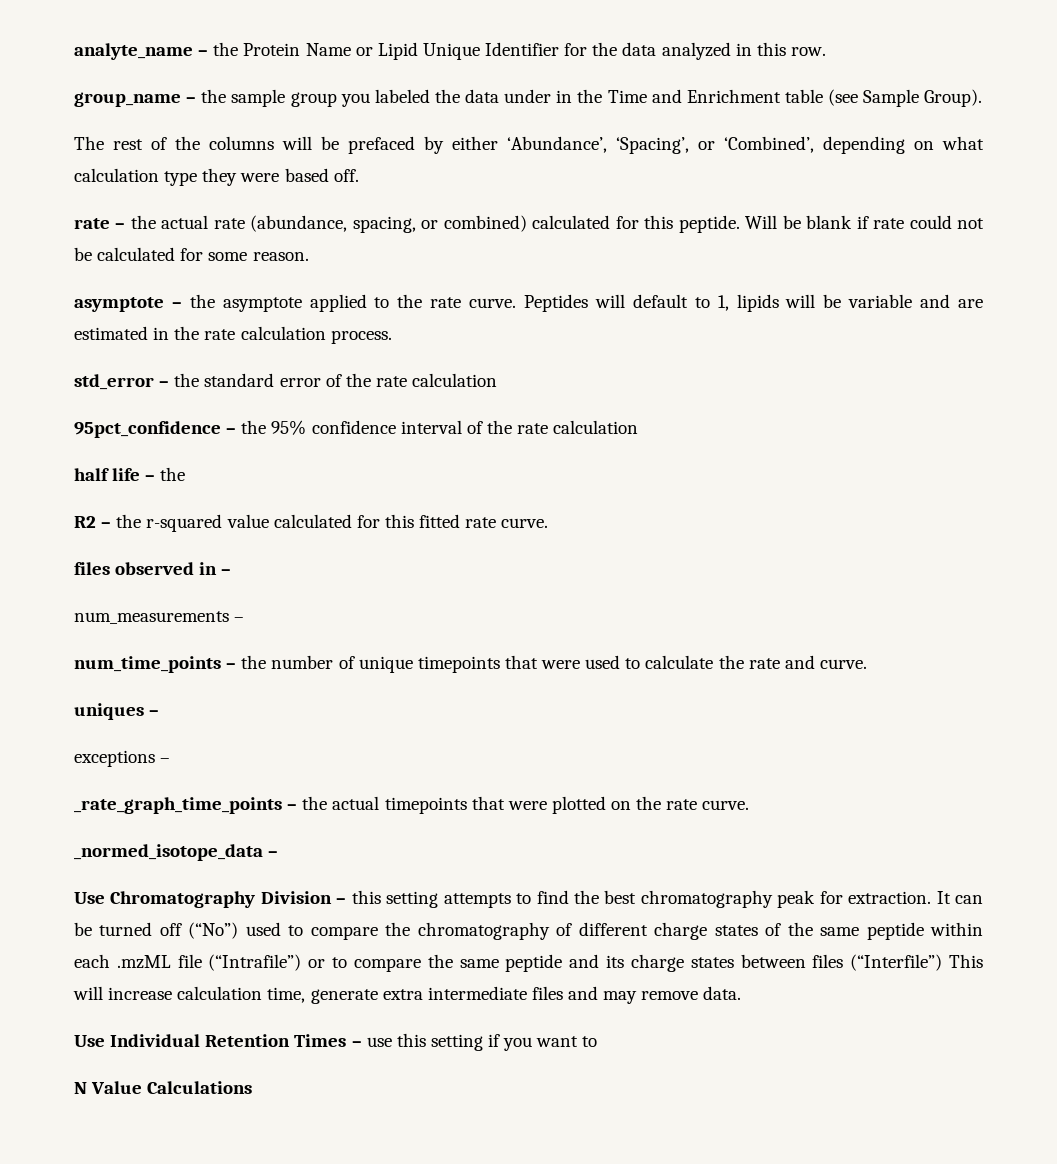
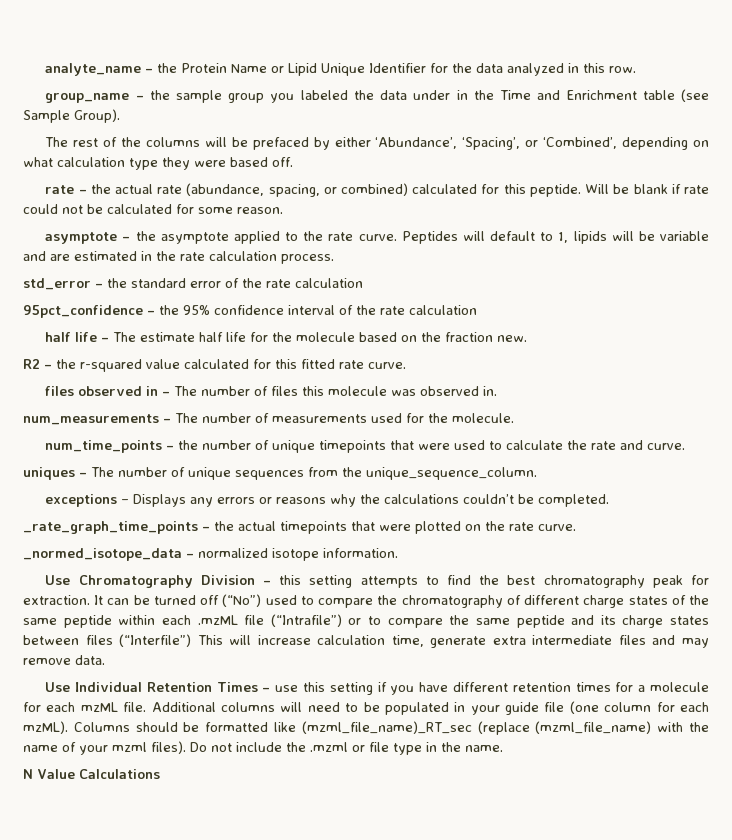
- half life – the
+ half life – The estimate half life for the molecule based on the fraction new.
- files observed in –
- num_measurements –
+ files observed in – The number of files this molecule was observed in.
+ num_measurements – The number of measurements used for the molecule.
- uniques –
- exceptions –
+ uniques – The number of unique sequences from the unique_sequence_column.
+ exceptions – Displays any errors or reasons why the calculations couldn’t be completed.
- _normed_isotope_data –
+ _normed_isotope_data – normalized isotope information.
- Use Individual Retention Times – use this setting if you want to
+ Use Individual Retention Times – use this setting if you have different retention times for a molecule for each mzML file. Additional columns will need to be populated in your guide file (one column for each mzML). Columns should be formatted like (mzml_file_name)_RT_sec (replace (mzml_file_name) with the name of your mzml files). Do not include the .mzml or file type in the name.

